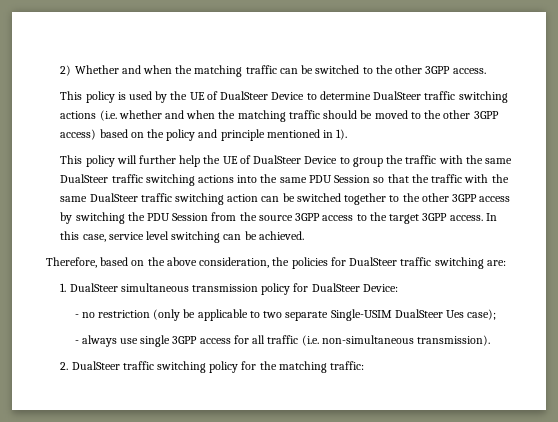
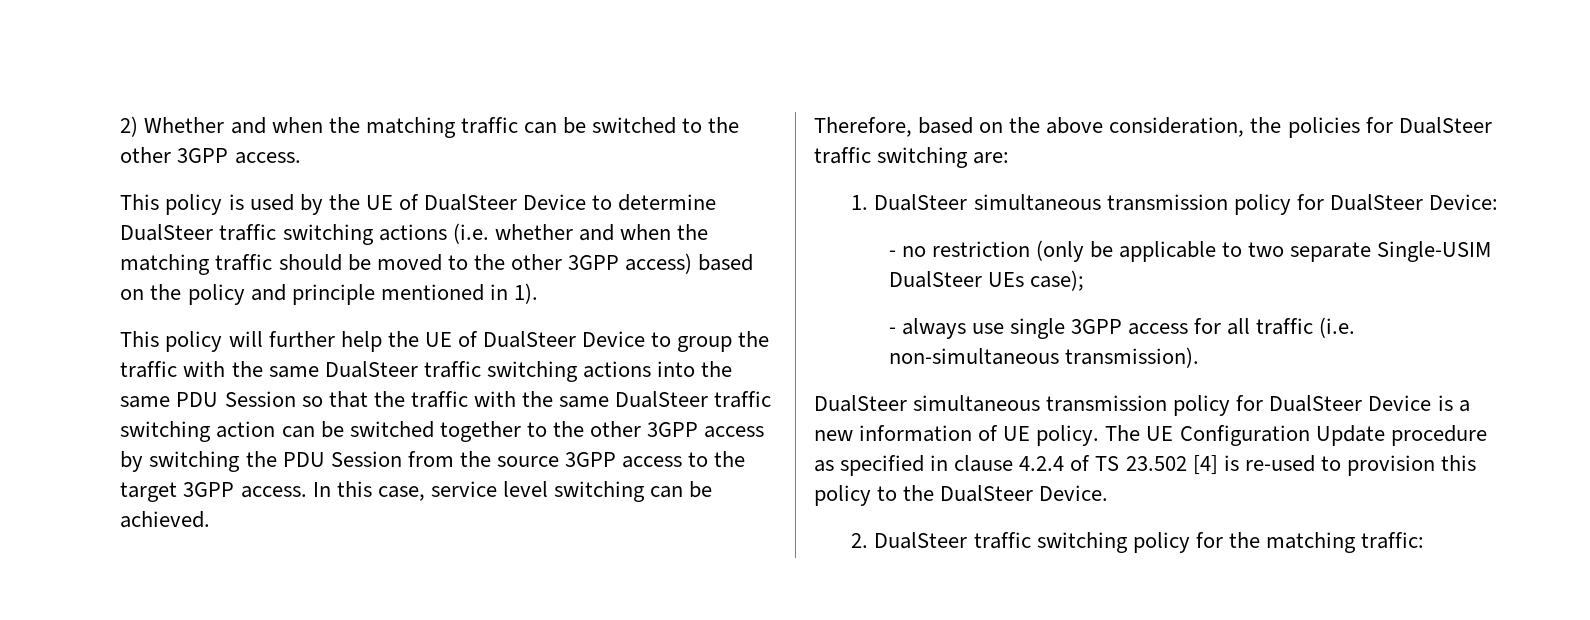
- - no restriction (only be applicable to two separate Single-USIM DualSteer Ues case);
+ - no restriction (only be applicable to two separate Single-USIM DualSteer UEs case);
+ DualSteer simultaneous transmission policy for DualSteer Device is a new information of UE policy. The UE Configuration Update procedure as specified in clause 4.2.4 of TS 23.502 [4] is re-used to provision this policy to the DualSteer Device.

